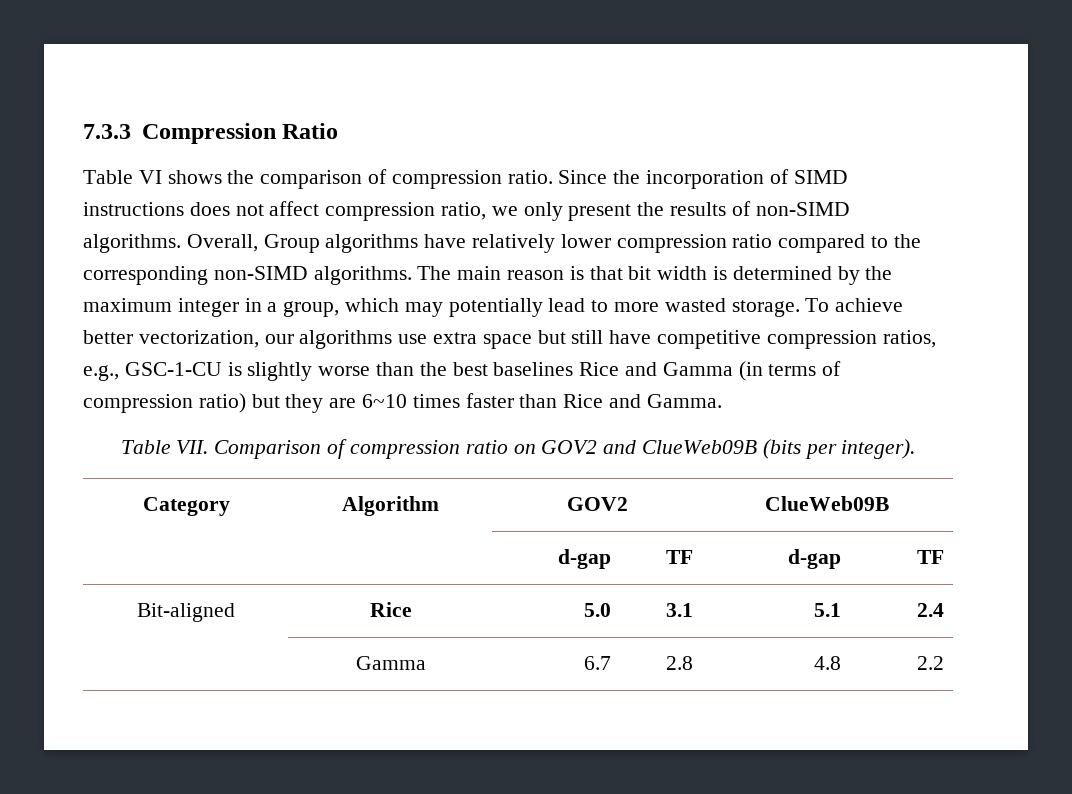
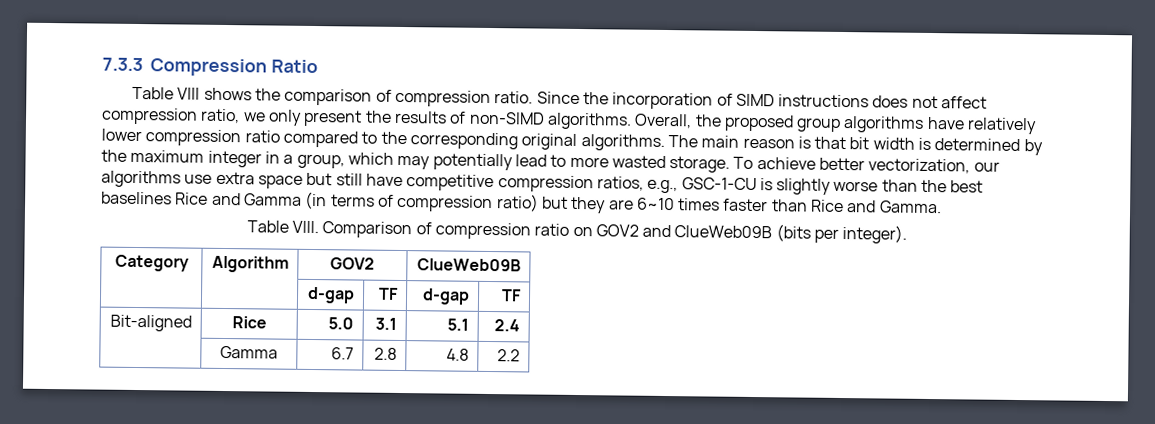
- Table VI shows the comparison of compression ratio.
+ Table VIII shows the comparison of compression ratio.
- Overall, Group algorithms have relatively lower compression ratio compared to the corresponding non-SIMD algorithms.
+ Overall, the proposed group algorithms have relatively lower compression ratio compared to the corresponding original algorithms.
- Table VII. Comparison of compression ratio on GOV2 and ClueWeb09B (bits per integer).
+ Table VIII. Comparison of compression ratio on GOV2 and ClueWeb09B (bits per integer).

